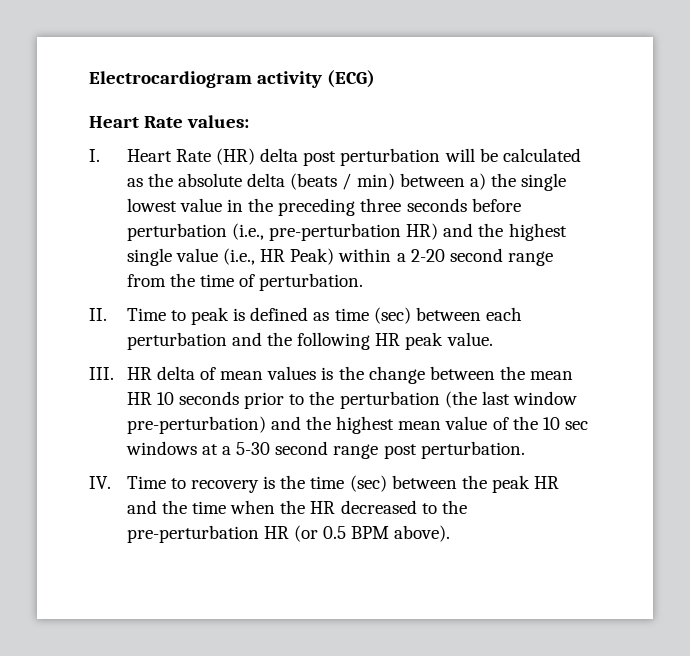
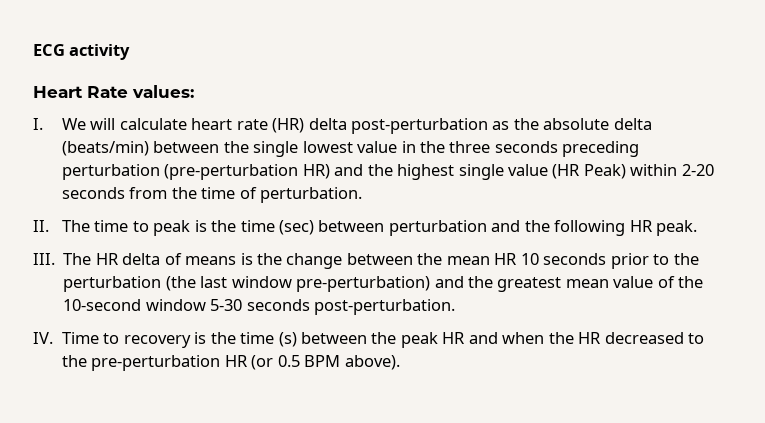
- Electrocardiogram activity (ECG)
+ ECG activity
- I. Heart Rate (HR) delta post perturbation will be calculated as the absolute delta (beats / min) between a) the single lowest value in the preceding three seconds before perturbation (i.e., pre-perturbation HR) and the highest single value (i.e., HR Peak) within a 2-20 second range from the time of perturbation.
+ I. We will calculate heart rate (HR) delta post-perturbation as the absolute delta (beats/min) between the single lowest value in the three seconds preceding perturbation (pre-perturbation HR) and the highest single value (HR Peak) within 2-20 seconds from the time of perturbation.
- II. Time to peak is defined as time (sec) between each perturbation and the following HR peak value.
+ II. The time to peak is the time (sec) between perturbation and the following HR peak.
- III. HR delta of mean values is the change between the mean HR 10 seconds prior to the perturbation (the last window pre-perturbation) and the highest mean value of the 10 sec windows at a 5-30 second range post perturbation.
+ III. The HR delta of means is the change between the mean HR 10 seconds prior to the perturbation (the last window pre-perturbation) and the greatest mean value of the 10-second window 5-30 seconds post-perturbation.
- IV. Time to recovery is the time (sec) between the peak HR and the time when the HR decreased to the pre-perturbation HR (or 0.5 BPM above).
+ IV. Time to recovery is the time (s) between the peak HR and when the HR decreased to the pre-perturbation HR (or 0.5 BPM above).

